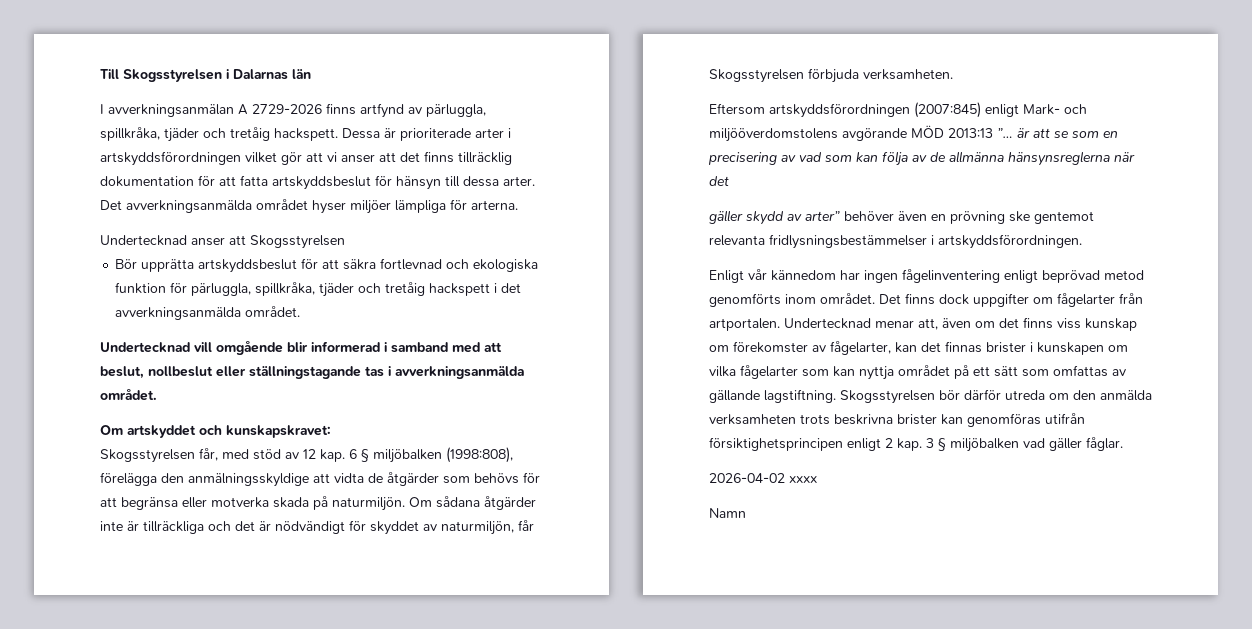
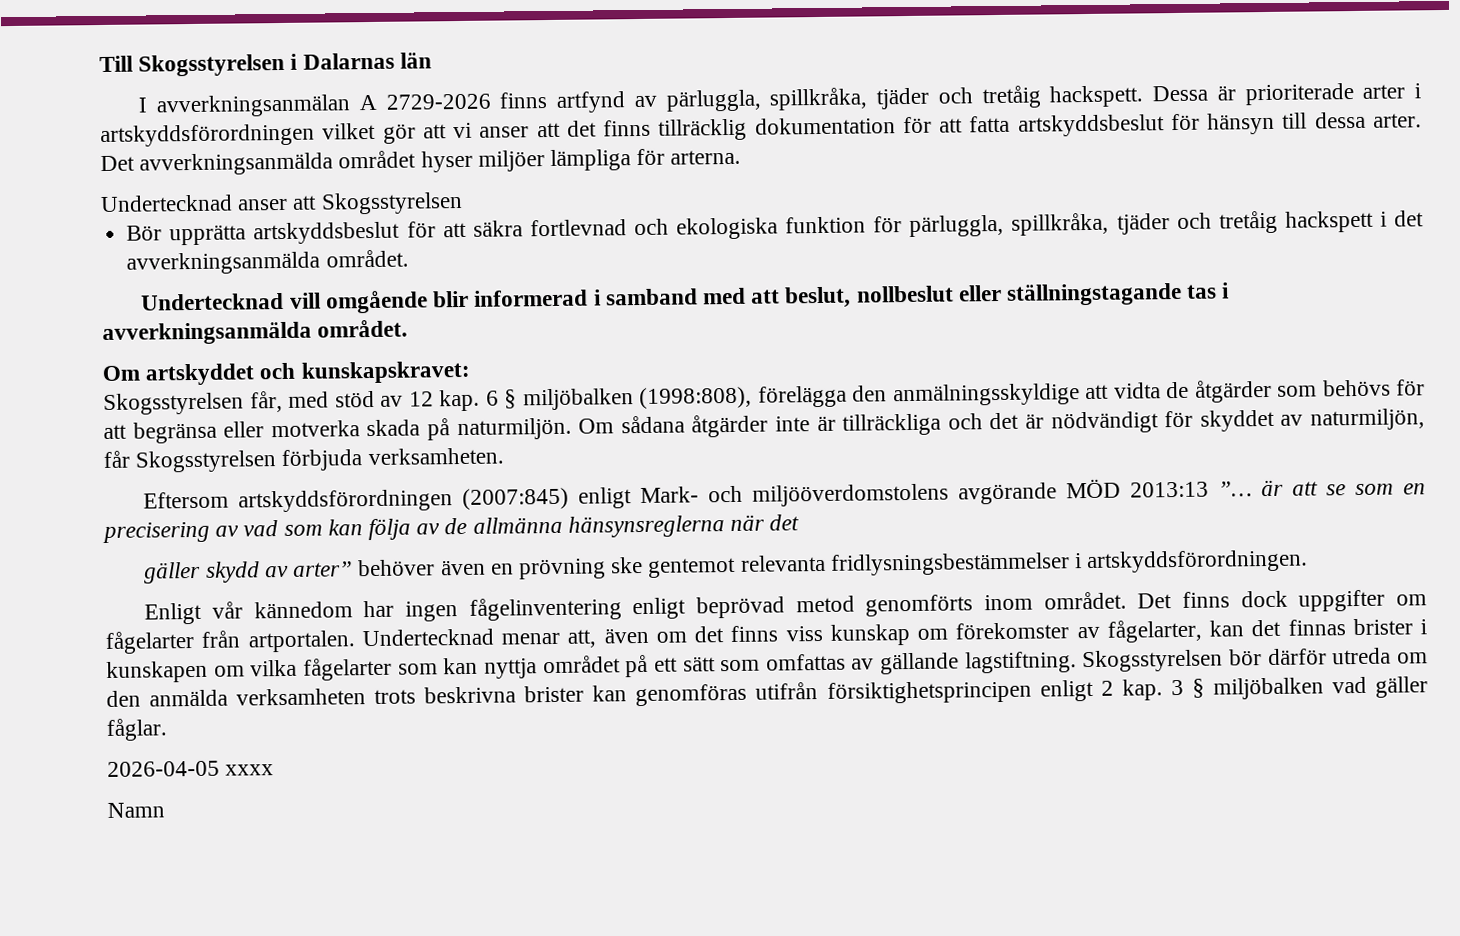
- 2026-04-02 xxxx
+ 2026-04-05 xxxx

